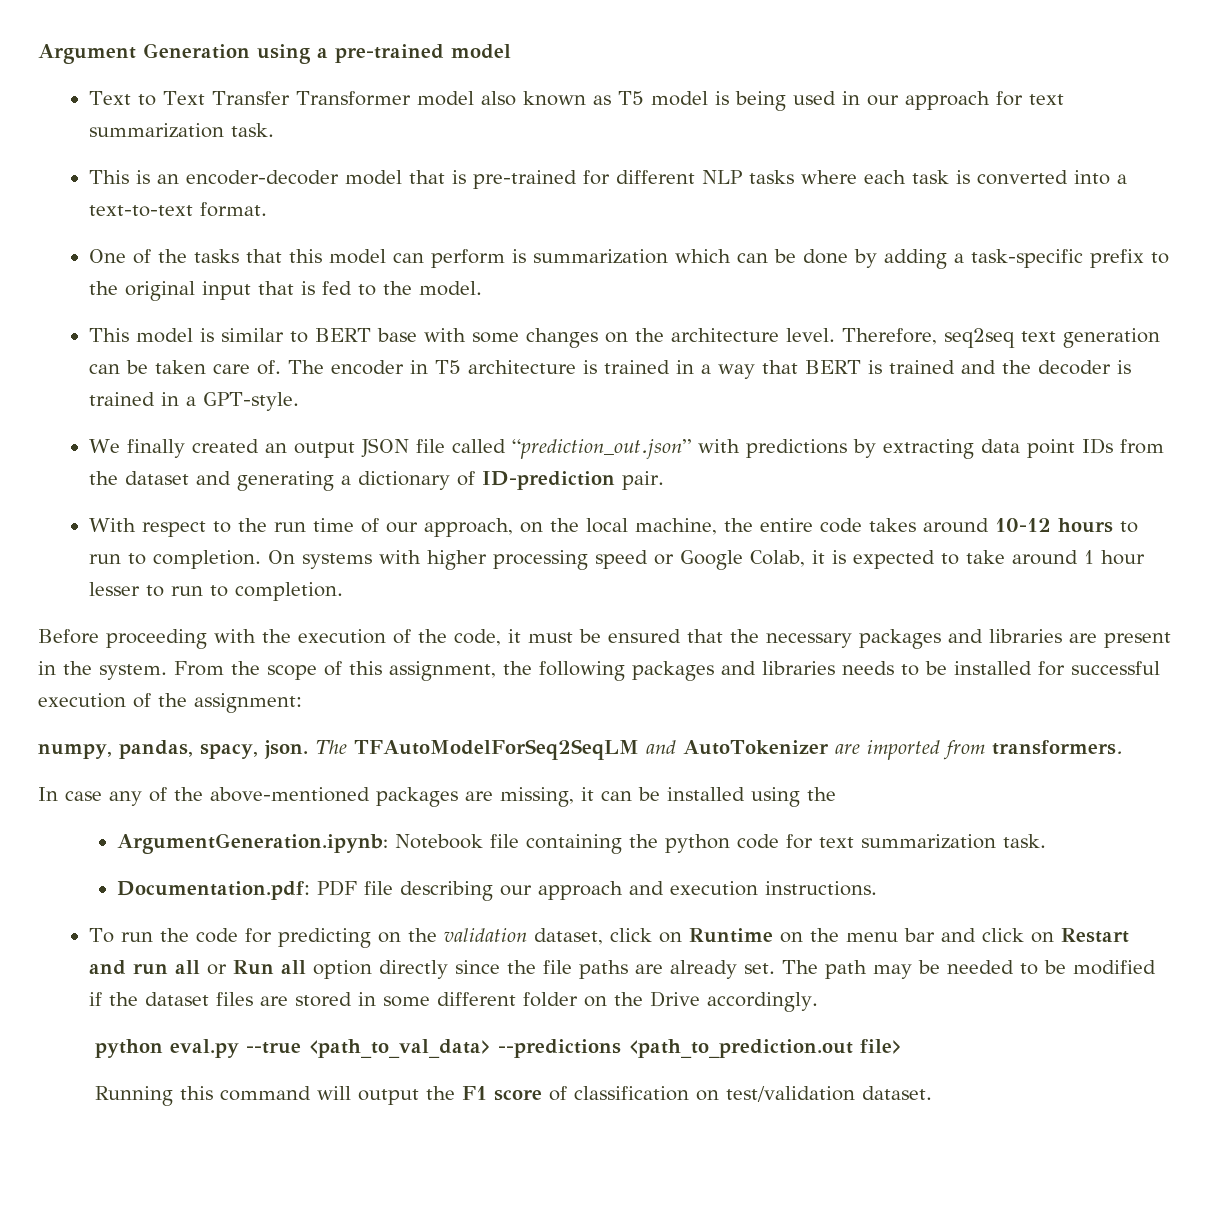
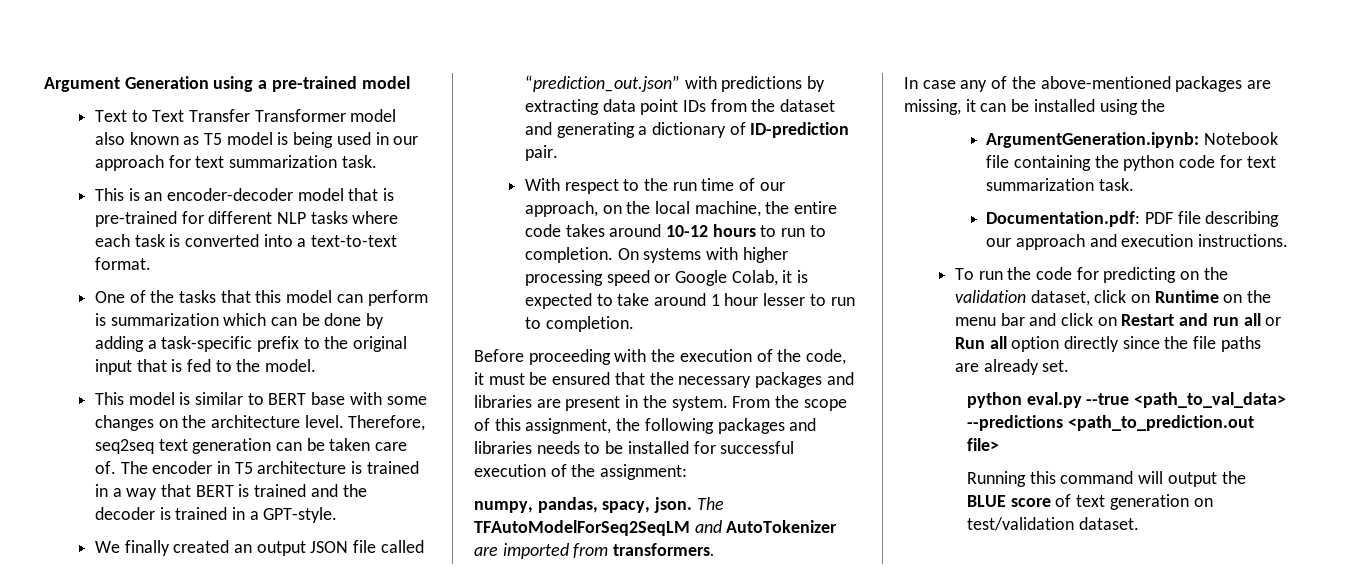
- The path may be needed to be modified if the dataset files are stored in some different folder on the Drive accordingly.
- Running this command will output the F1 score of classification on test/validation dataset.
+ Running this command will output the BLUE score of text generation on test/validation dataset.

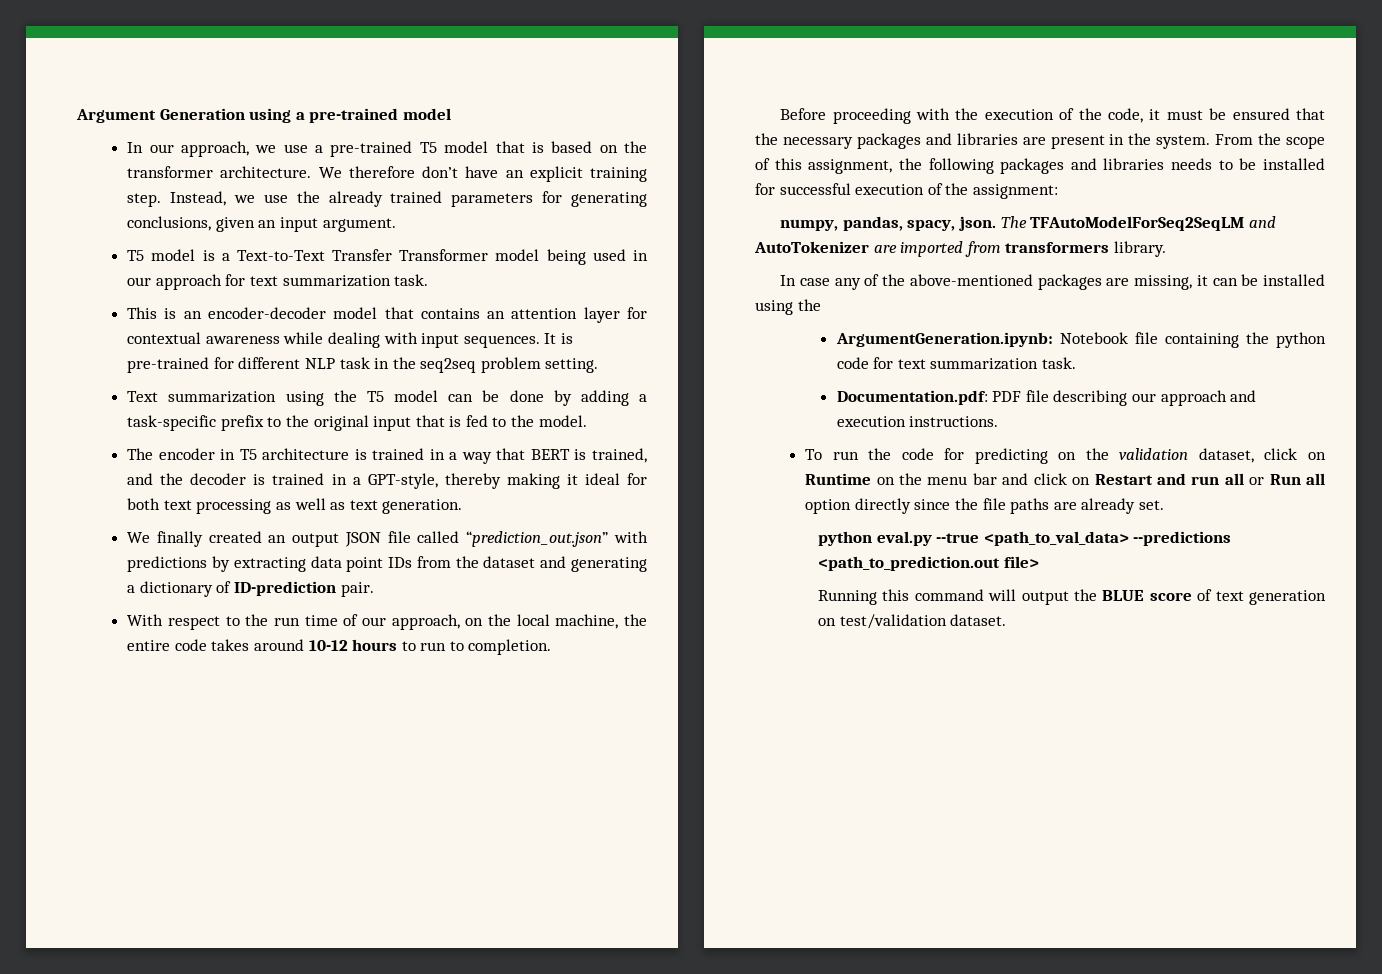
- Text to Text Transfer Transformer model also known as T5 model is being used in our approach for text summarization task.
+ In our approach, we use a pre-trained T5 model that is based on the transformer architecture. We therefore don’t have an explicit training step. Instead, we use the already trained parameters for generating conclusions, given an input argument.
+ T5 model is a Text-to-Text Transfer Transformer model being used in our approach for text summarization task.
- This is an encoder-decoder model that is pre-trained for different NLP tasks where each task is converted into a text-to-text format.
- One of the tasks that this model can perform is summarization which can be done by adding a task-specific prefix to the original input that is fed to the model.
+ This is an encoder-decoder model that contains an attention layer for contextual awareness while dealing with input sequences. It is pre-trained for different NLP task in the seq2seq problem setting.
+ Text summarization using the T5 model can be done by adding a task-specific prefix to the original input that is fed to the model.
- This model is similar to BERT base with some changes on the architecture level. Therefore, seq2seq text generation can be taken care of. The encoder in T5 architecture is trained in a way that BERT is trained and the decoder is trained in a GPT-style.
+ The encoder in T5 architecture is trained in a way that BERT is trained, and the decoder is trained in a GPT-style, thereby making it ideal for both text processing as well as text generation.
- On systems with higher processing speed or Google Colab, it is expected to take around 1 hour lesser to run to completion.
- The TFAutoModelForSeq2SeqLM and AutoTokenizer are imported from transformers.
+ The TFAutoModelForSeq2SeqLM and AutoTokenizer are imported from transformers library.

